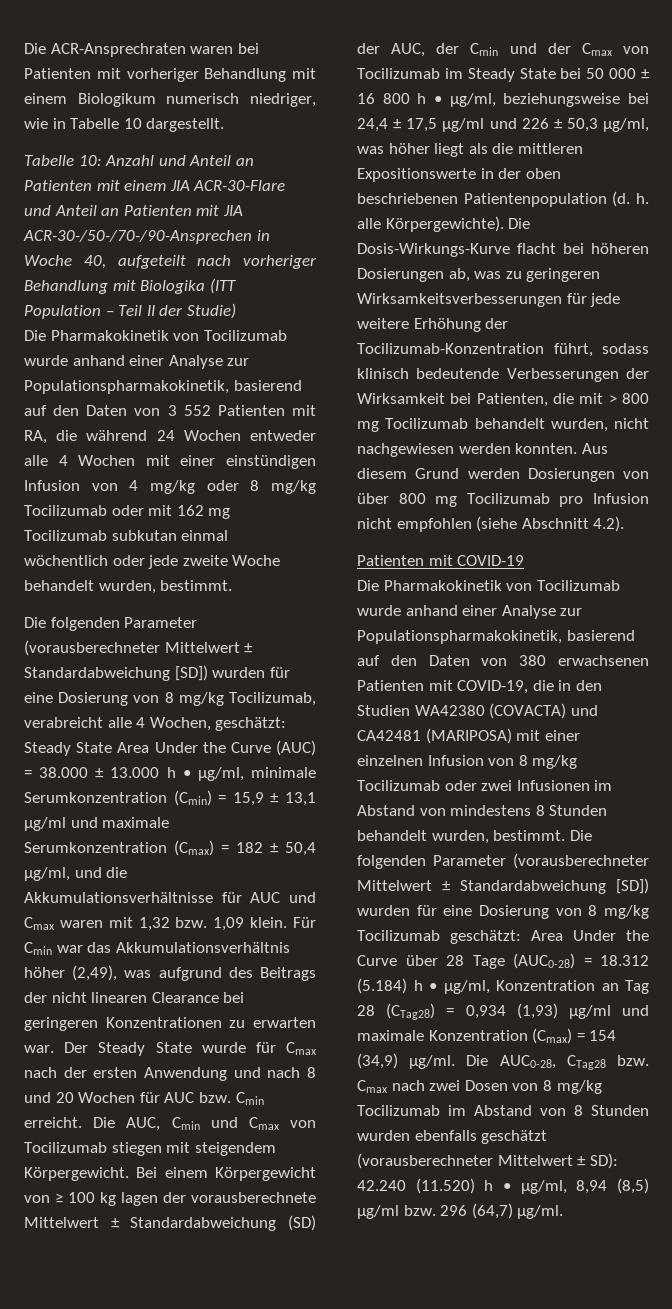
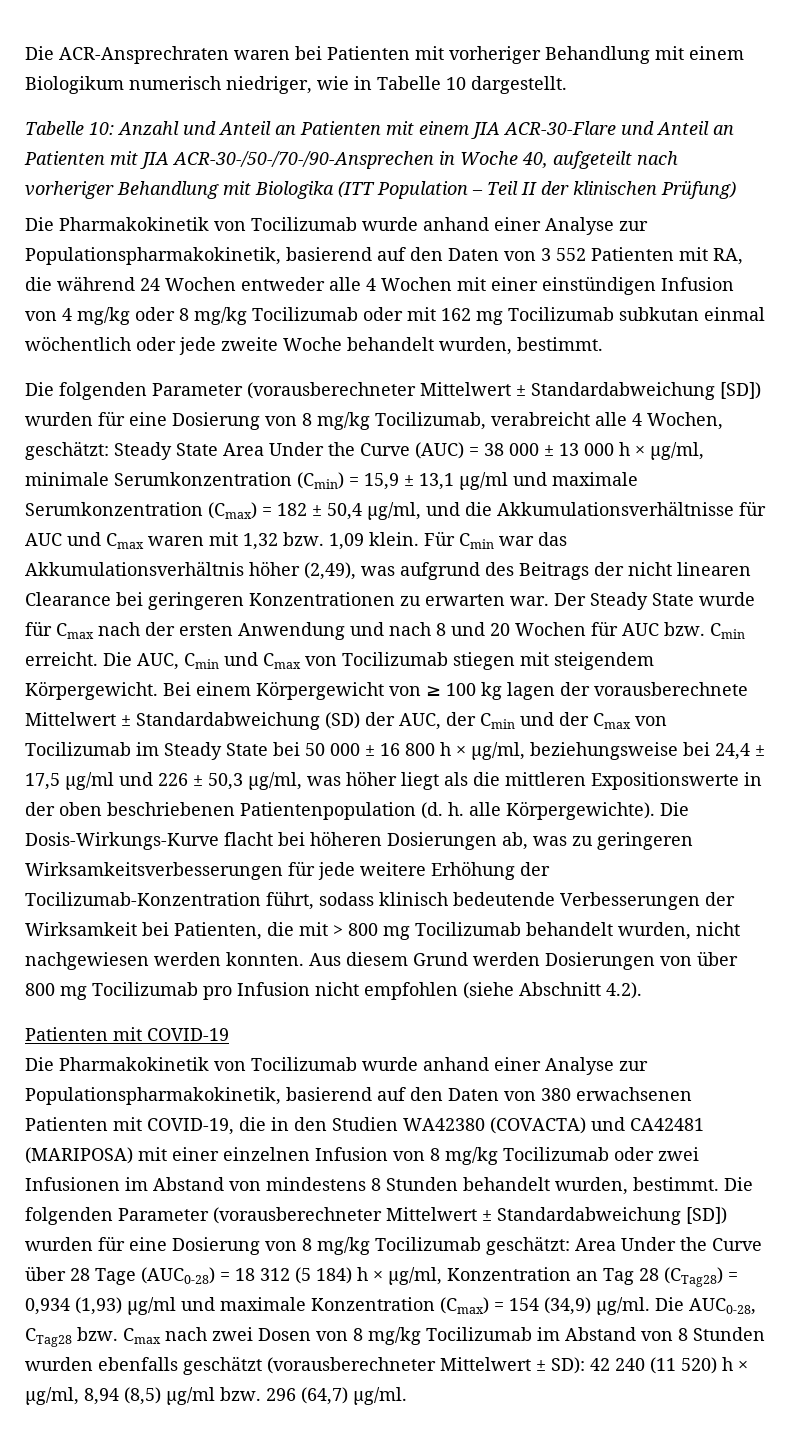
- Tabelle 10: Anzahl und Anteil an Patienten mit einem JIA ACR-30-Flare und Anteil an Patienten mit JIA ACR-30-/50-/70-/90-Ansprechen in Woche 40, aufgeteilt nach vorheriger Behandlung mit Biologika (ITT Population – Teil II der Studie)
+ Tabelle 10: Anzahl und Anteil an Patienten mit einem JIA ACR-30-Flare und Anteil an Patienten mit JIA ACR-30-/50-/70-/90-Ansprechen in Woche 40, aufgeteilt nach vorheriger Behandlung mit Biologika (ITT Population – Teil II der klinischen Prüfung)
- Die folgenden Parameter (vorausberechneter Mittelwert ± Standardabweichung [SD]) wurden für eine Dosierung von 8 mg/kg Tocilizumab, verabreicht alle 4 Wochen, geschätzt: Steady State Area Under the Curve (AUC) = 38.000 ± 13.000 h • μg/ml, minimale Serumkonzentration (Cmin) = 15,9 ± 13,1 µg/ml und maximale Serumkonzentration (Cmax) = 182 ± 50,4 µg/ml, und die Akkumulationsverhältnisse für AUC und Cmax waren mit 1,32 bzw. 1,09 klein.
+ Die folgenden Parameter (vorausberechneter Mittelwert ± Standardabweichung [SD]) wurden für eine Dosierung von 8 mg/kg Tocilizumab, verabreicht alle 4 Wochen, geschätzt: Steady State Area Under the Curve (AUC) = 38 000 ± 13 000 h × μg/ml, minimale Serumkonzentration (Cmin) = 15,9 ± 13,1 µg/ml und maximale Serumkonzentration (Cmax) = 182 ± 50,4 µg/ml, und die Akkumulationsverhältnisse für AUC und Cmax waren mit 1,32 bzw. 1,09 klein.
- Bei einem Körpergewicht von ≥ 100 kg lagen der vorausberechnete Mittelwert ± Standardabweichung (SD) der AUC, der Cmin und der Cmax von Tocilizumab im Steady State bei 50 000 ± 16 800 h • μg/ml, beziehungsweise bei 24,4 ± 17,5 µg/ml und 226 ± 50,3 µg/ml, was höher liegt als die mittleren Expositionswerte in der oben beschriebenen Patientenpopulation (d. h. alle Körpergewichte).
+ Bei einem Körpergewicht von ≥ 100 kg lagen der vorausberechnete Mittelwert ± Standardabweichung (SD) der AUC, der Cmin und der Cmax von Tocilizumab im Steady State bei 50 000 ± 16 800 h × μg/ml, beziehungsweise bei 24,4 ± 17,5 µg/ml und 226 ± 50,3 µg/ml, was höher liegt als die mittleren Expositionswerte in der oben beschriebenen Patientenpopulation (d. h. alle Körpergewichte).
- Die folgenden Parameter (vorausberechneter Mittelwert ± Standardabweichung [SD]) wurden für eine Dosierung von 8 mg/kg Tocilizumab geschätzt: Area Under the Curve über 28 Tage (AUC0-28) = 18.312 (5.184) h • μg/ml, Konzentration an Tag 28 (CTag28) = 0,934 (1,93) µg/ml und maximale Konzentration (Cmax) = 154 (34,9) µg/ml.
+ Die folgenden Parameter (vorausberechneter Mittelwert ± Standardabweichung [SD]) wurden für eine Dosierung von 8 mg/kg Tocilizumab geschätzt: Area Under the Curve über 28 Tage (AUC0-28) = 18 312 (5 184) h × μg/ml, Konzentration an Tag 28 (CTag28) = 0,934 (1,93) µg/ml und maximale Konzentration (Cmax) = 154 (34,9) µg/ml.
- Die AUC0-28, CTag28 bzw. Cmax nach zwei Dosen von 8 mg/kg Tocilizumab im Abstand von 8 Stunden wurden ebenfalls geschätzt (vorausberechneter Mittelwert ± SD): 42.240 (11.520) h • µg/ml, 8,94 (8,5) µg/ml bzw. 296 (64,7) µg/ml.
+ Die AUC0-28, CTag28 bzw. Cmax nach zwei Dosen von 8 mg/kg Tocilizumab im Abstand von 8 Stunden wurden ebenfalls geschätzt (vorausberechneter Mittelwert ± SD): 42 240 (11 520) h × µg/ml, 8,94 (8,5) µg/ml bzw. 296 (64,7) µg/ml.

